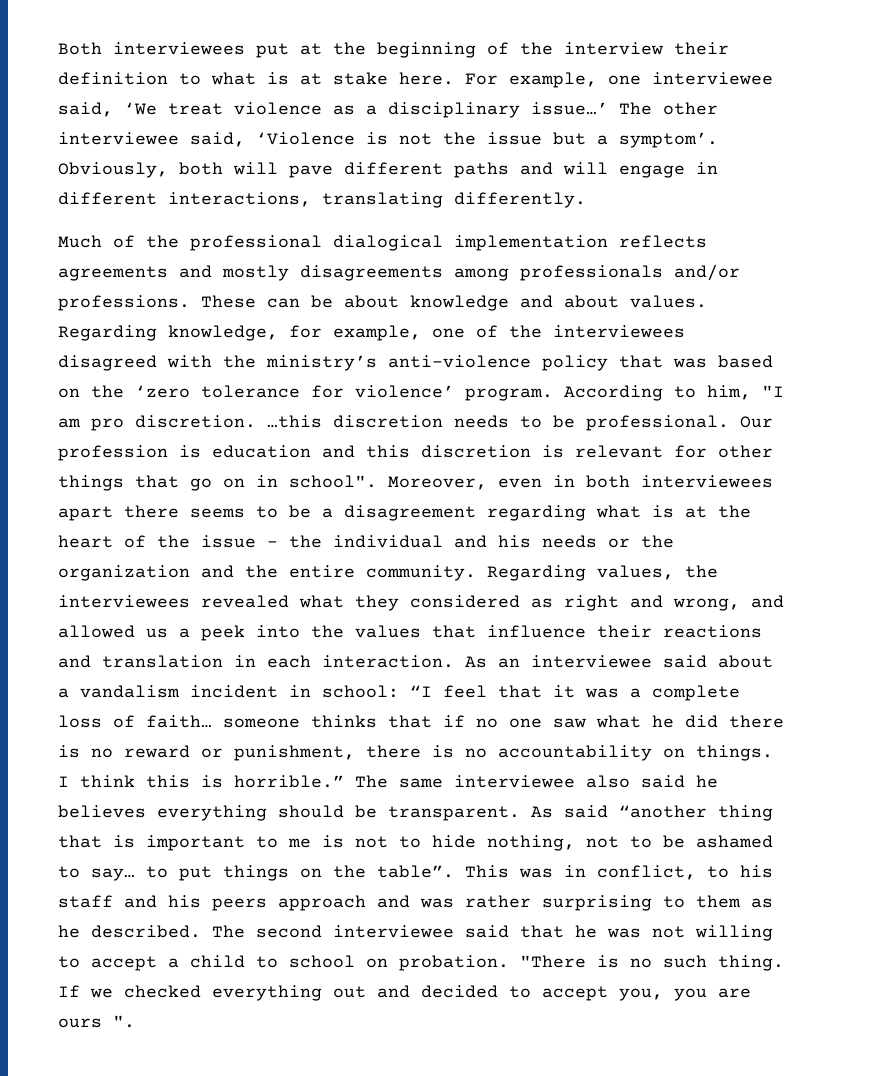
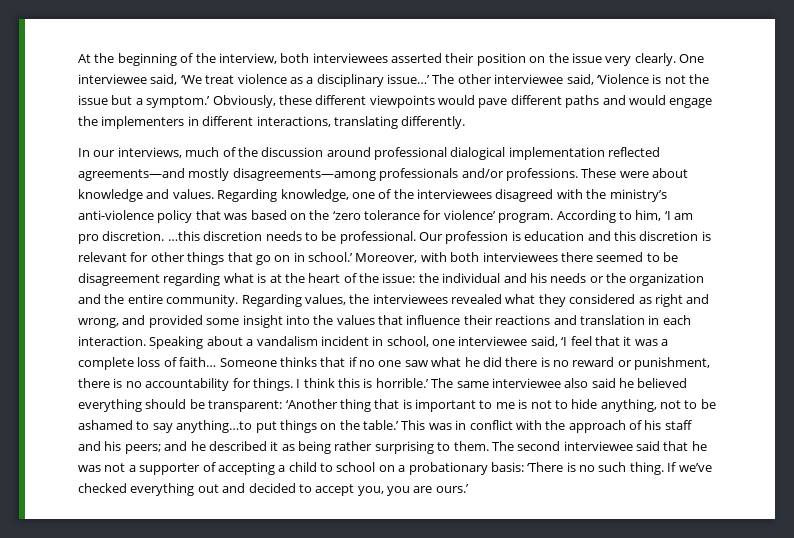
- Both interviewees put at the beginning of the interview their definition to what is at stake here. For example, one interviewee said, ‘We treat violence as a disciplinary issue…’
+ At the beginning of the interview, both interviewees asserted their position on the issue very clearly. One interviewee said, ‘We treat violence as a disciplinary issue…’
- The other interviewee said, ‘Violence is not the issue but a symptom’. Obviously, both will pave different paths and will engage in different interactions, translating differently.
+ The other interviewee said, ‘Violence is not the issue but a symptom.’ Obviously, these different viewpoints would pave different paths and would engage the implementers in different interactions, translating differently.
- Much of the professional dialogical implementation reflects agreements and mostly disagreements among professionals and/or professions.
+ In our interviews, much of the discussion around professional dialogical implementation reflected agreements—and mostly disagreements—among professionals and/or professions.
- These can be about knowledge and about values.
+ These were about knowledge and values.
- Regarding knowledge, for example, one of the interviewees disagreed with the ministry’s anti-violence policy that was based on the ‘zero tolerance for violence’ program.
+ Regarding knowledge, one of the interviewees disagreed with the ministry’s anti-violence policy that was based on the ‘zero tolerance for violence’ program.
- According to him, "I am pro discretion.
+ According to him, ‘I am pro discretion.
- Our profession is education and this discretion is relevant for other things that go on in school". Moreover, even in both interviewees apart there seems to be a disagreement regarding what is at the heart of the issue - the individual and his needs or the organization and the entire community.
+ Our profession is education and this discretion is relevant for other things that go on in school.’ Moreover, with both interviewees there seemed to be disagreement regarding what is at the heart of the issue: the individual and his needs or the organization and the entire community.
- Regarding values, the interviewees revealed what they considered as right and wrong, and allowed us a peek into the values that influence their reactions and translation in each interaction.
+ Regarding values, the interviewees revealed what they considered as right and wrong, and provided some insight into the values that influence their reactions and translation in each interaction.
- As an interviewee said about a vandalism incident in school: “I feel that it was a complete loss of faith… someone thinks that if no one saw what he did there is no reward or punishment, there is no accountability on things.
+ Speaking about a vandalism incident in school, one interviewee said, ‘I feel that it was a complete loss of faith… Someone thinks that if no one saw what he did there is no reward or punishment, there is no accountability for things.
- I think this is horrible.”
+ I think this is horrible.’
- The same interviewee also said he believes everything should be transparent. As said “another thing that is important to me is not to hide nothing, not to be ashamed to say… to put things on the table”.
+ The same interviewee also said he believed everything should be transparent: ‘Another thing that is important to me is not to hide anything, not to be ashamed to say anything…to put things on the table.’
- This was in conflict, to his staff and his peers approach and was rather surprising to them as he described.
+ This was in conflict with the approach of his staff and his peers; and he described it as being rather surprising to them.
- The second interviewee said that he was not willing to accept a child to school on probation. "There is no such thing.
+ The second interviewee said that he was not a supporter of accepting a child to school on a probationary basis: ‘There is no such thing.
- If we checked everything out and decided to accept you, you are ours ".
+ If we’ve checked everything out and decided to accept you, you are ours.’

